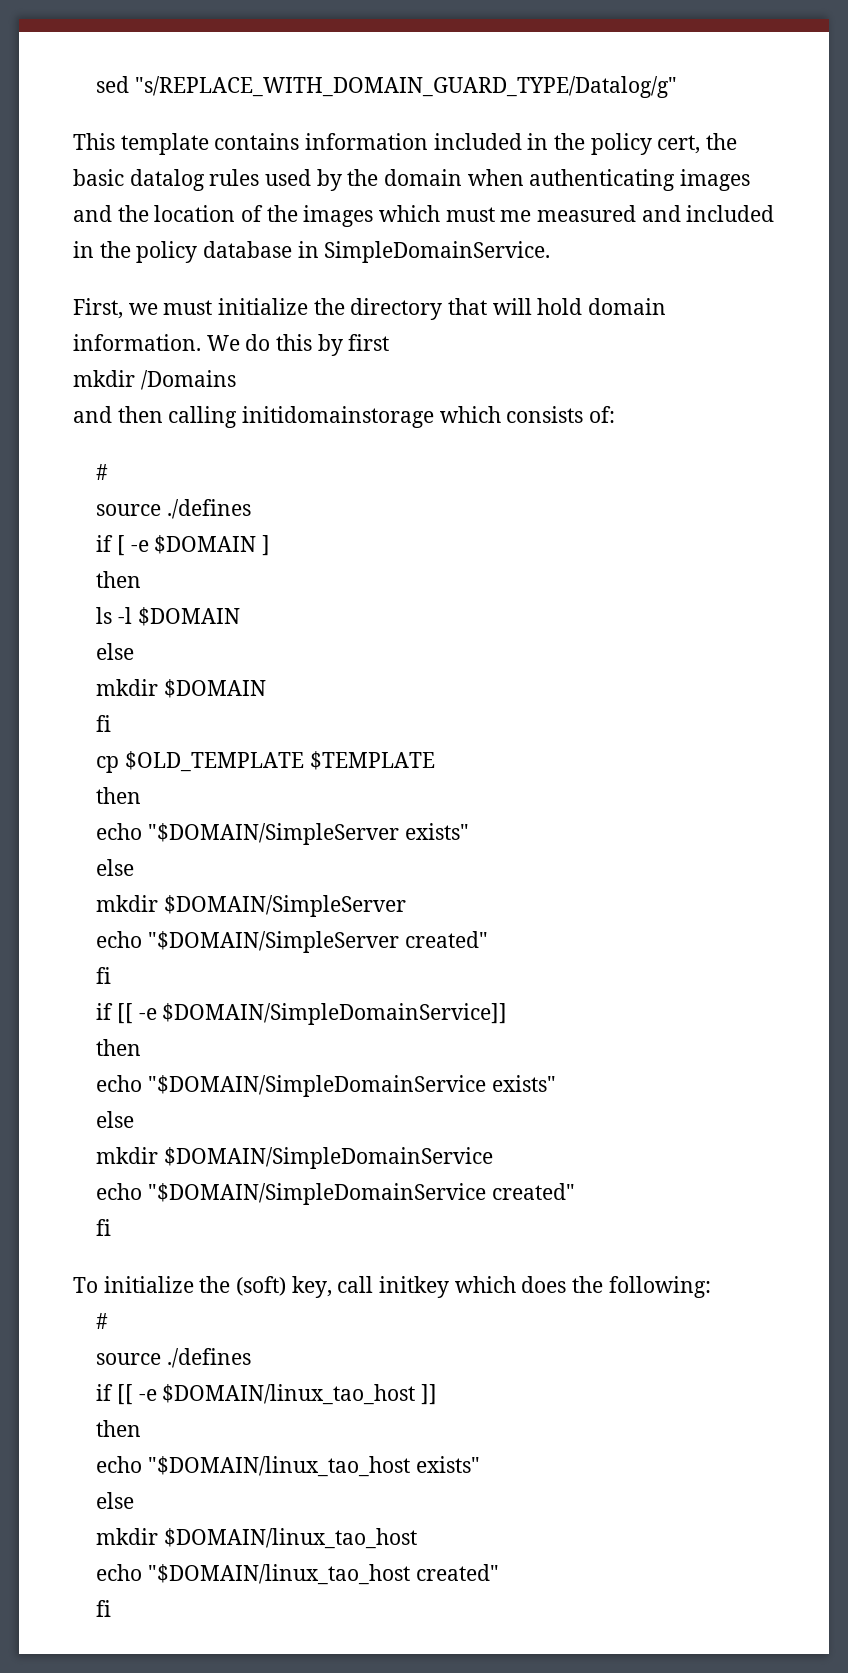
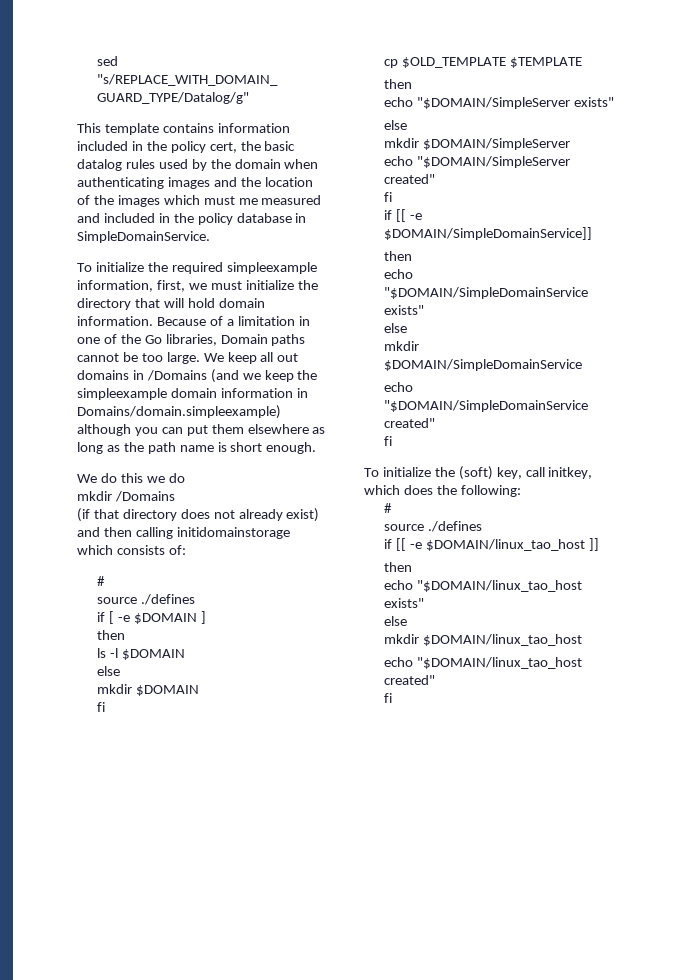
- First, we must initialize the directory that will hold domain information. We do this by first
+ To initialize the required simpleexample information, first, we must initialize the directory that will hold domain information. Because of a limitation in one of the Go libraries, Domain paths cannot be too large. We keep all out domains in /Domains (and we keep the simpleexample domain information in Domains/domain.simpleexample) although you can put them elsewhere as long as the path name is short enough.
+ We do this we do
- and then calling initidomainstorage which consists of:
+ (if that directory does not already exist) and then calling initidomainstorage which consists of:
- To initialize the (soft) key, call initkey which does the following:
+ To initialize the (soft) key, call initkey, which does the following:

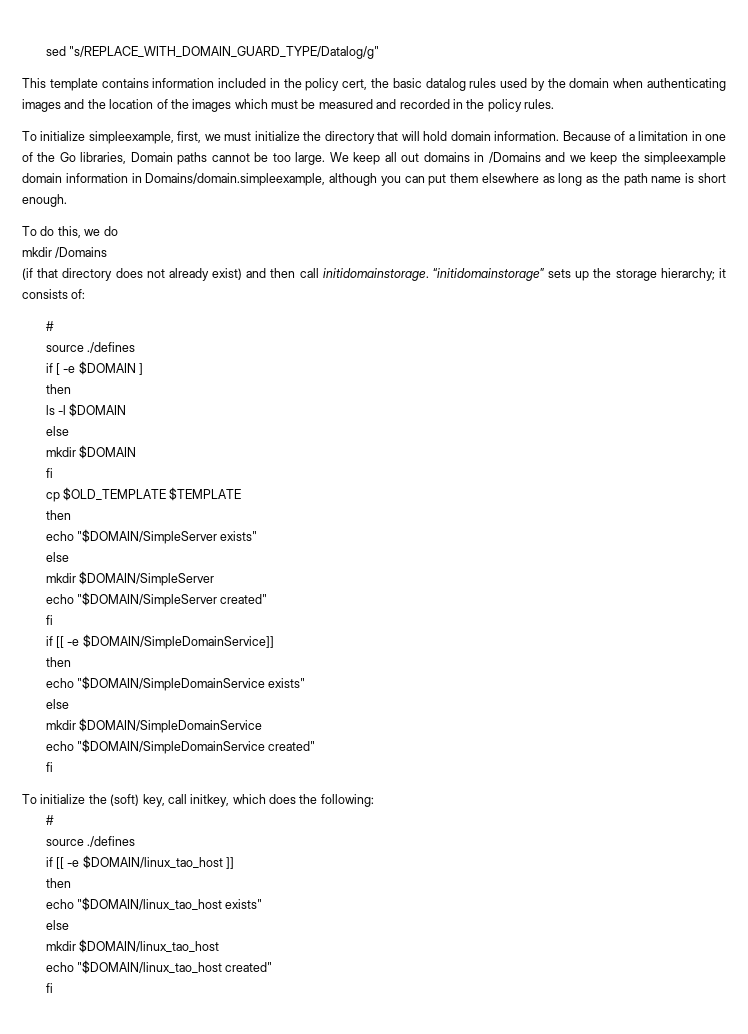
- This template contains information included in the policy cert, the basic datalog rules used by the domain when authenticating images and the location of the images which must me measured and included in the policy database in SimpleDomainService.
- To initialize the required simpleexample information, first, we must initialize the directory that will hold domain information.
+ This template contains information included in the policy cert, the basic datalog rules used by the domain when authenticating images and the location of the images which must be measured and recorded in the policy rules.
+ To initialize simpleexample, first, we must initialize the directory that will hold domain information.
- We keep all out domains in /Domains (and we keep the simpleexample domain information in Domains/domain.simpleexample) although you can put them elsewhere as long as the path name is short enough.
+ We keep all out domains in /Domains and we keep the simpleexample domain information in Domains/domain.simpleexample, although you can put them elsewhere as long as the path name is short enough.
- We do this we do
+ To do this, we do
- (if that directory does not already exist) and then calling initidomainstorage which consists of:
+ (if that directory does not already exist) and then call initidomainstorage. “initidomainstorage” sets up the storage hierarchy; it consists of:

